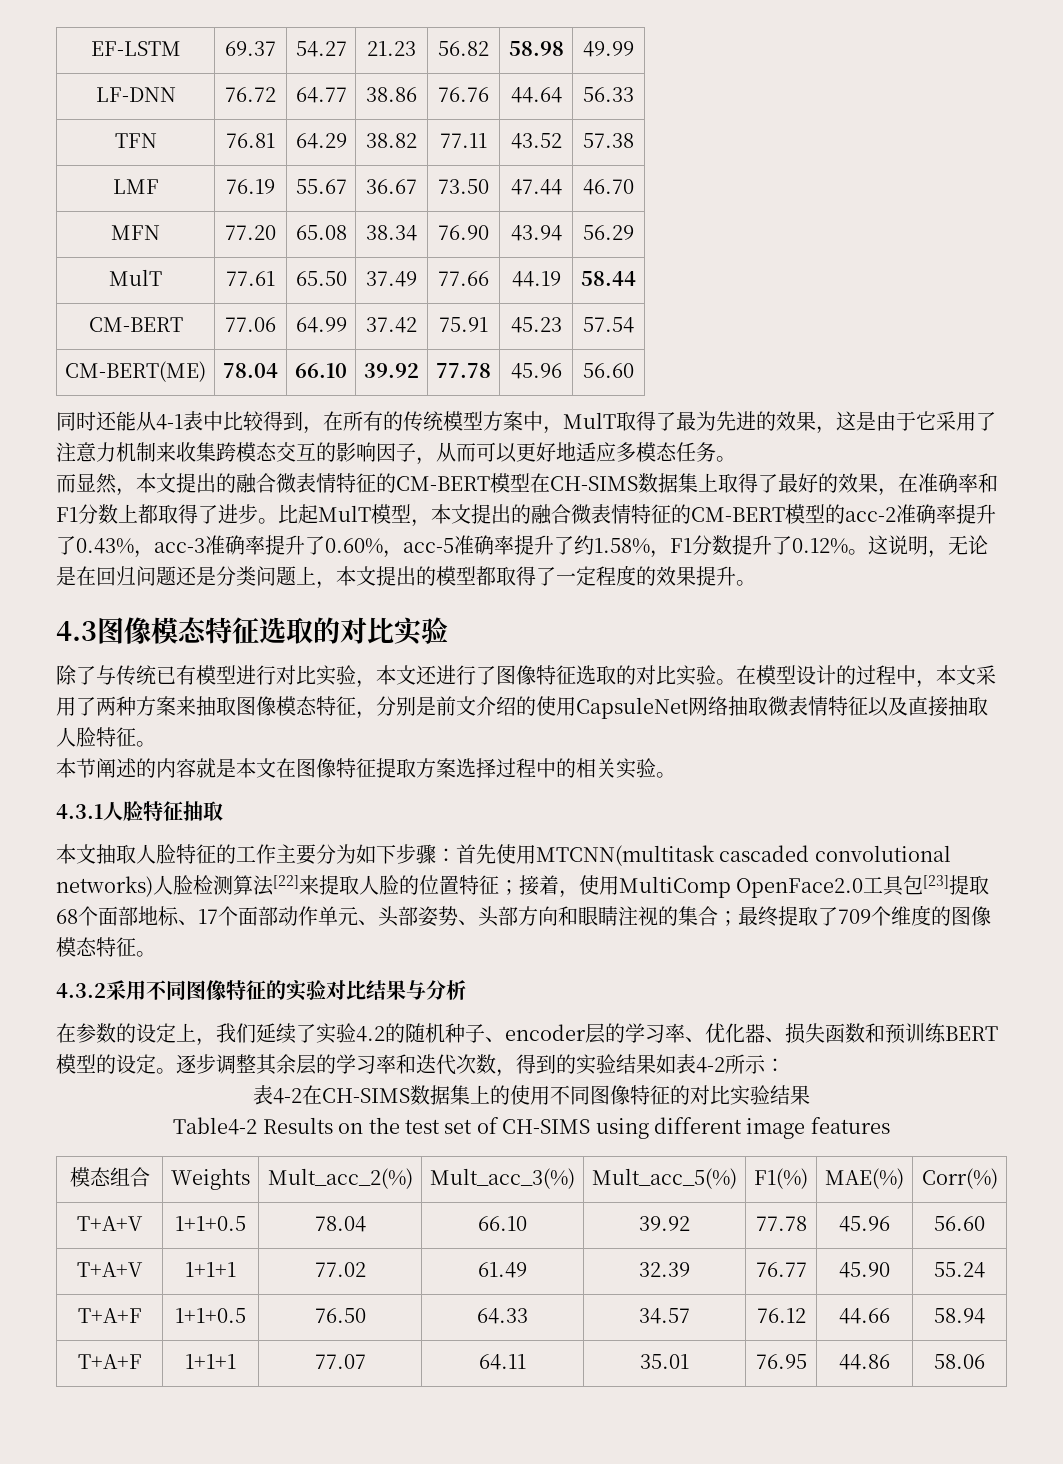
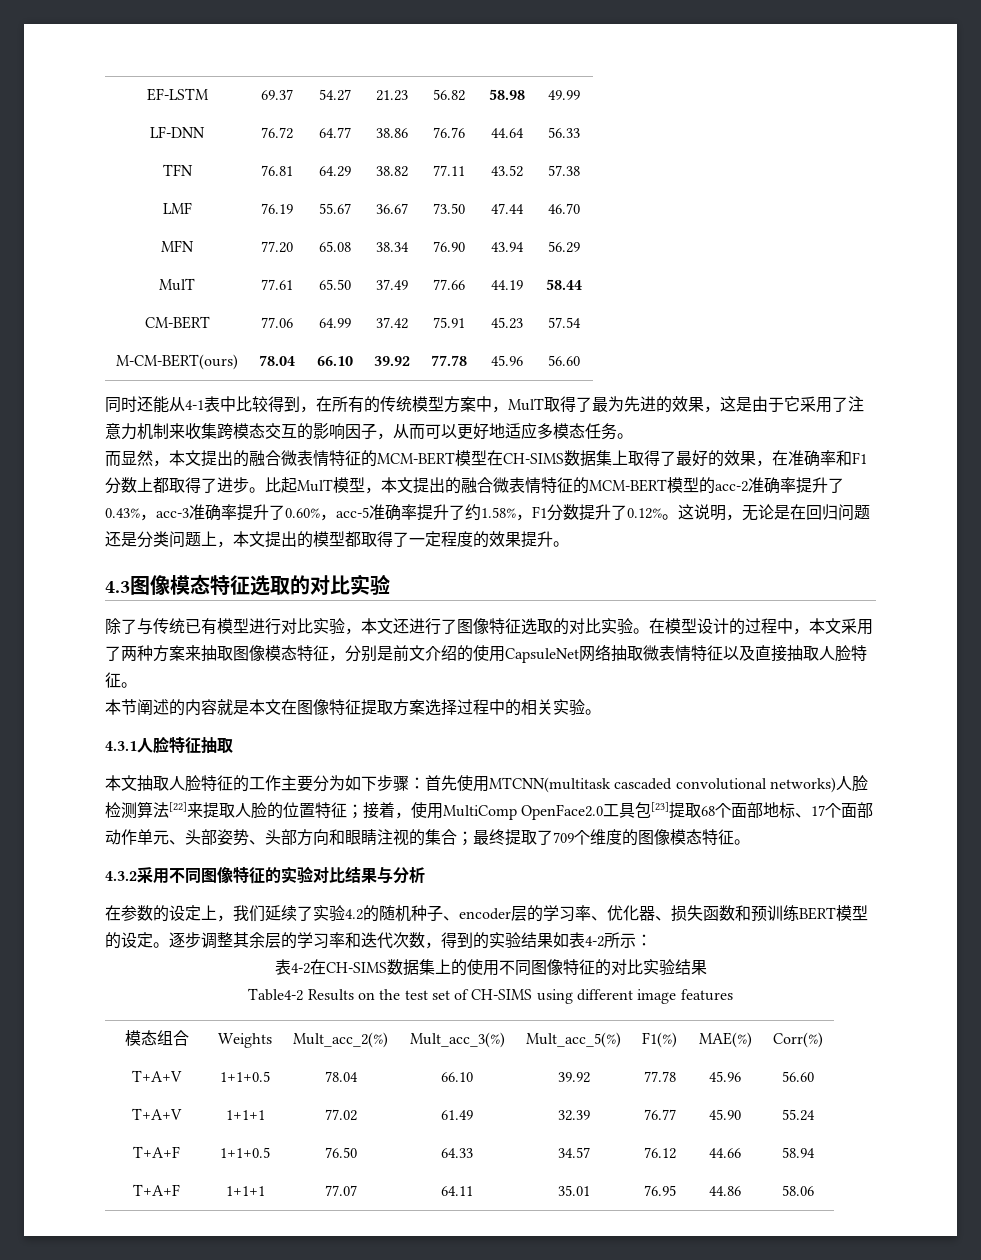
- CM-BERT(ME) | 78.04 | 66.10 | 39.92 | 77.78 | 45.96 | 56.60
+ M-CM-BERT(ours) | 78.04 | 66.10 | 39.92 | 77.78 | 45.96 | 56.60
- 而显然，本文提出的融合微表情特征的CM-BERT模型在CH-SIMS数据集上取得了最好的效果，在准确率和F1分数上都取得了进步。
+ 而显然，本文提出的融合微表情特征的MCM-BERT模型在CH-SIMS数据集上取得了最好的效果，在准确率和F1分数上都取得了进步。
- 比起MulT模型，本文提出的融合微表情特征的CM-BERT模型的acc-2准确率提升了0.43%，acc-3准确率提升了0.60%，acc-5准确率提升了约1.58%，F1分数提升了0.12%。
+ 比起MulT模型，本文提出的融合微表情特征的MCM-BERT模型的acc-2准确率提升了0.43%，acc-3准确率提升了0.60%，acc-5准确率提升了约1.58%，F1分数提升了0.12%。

